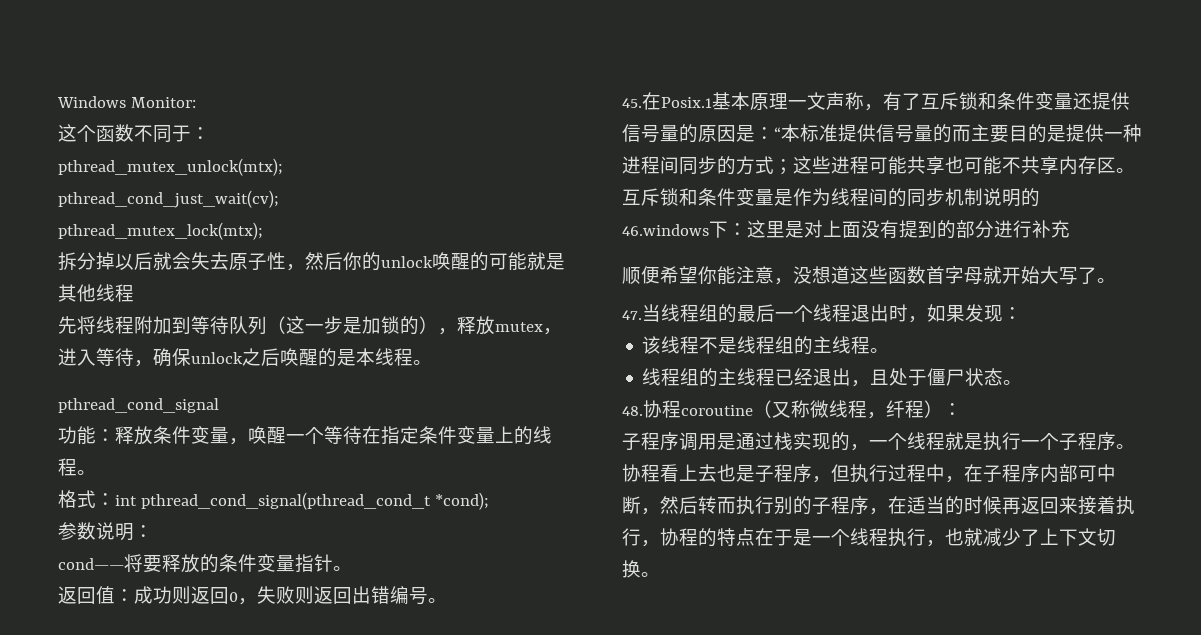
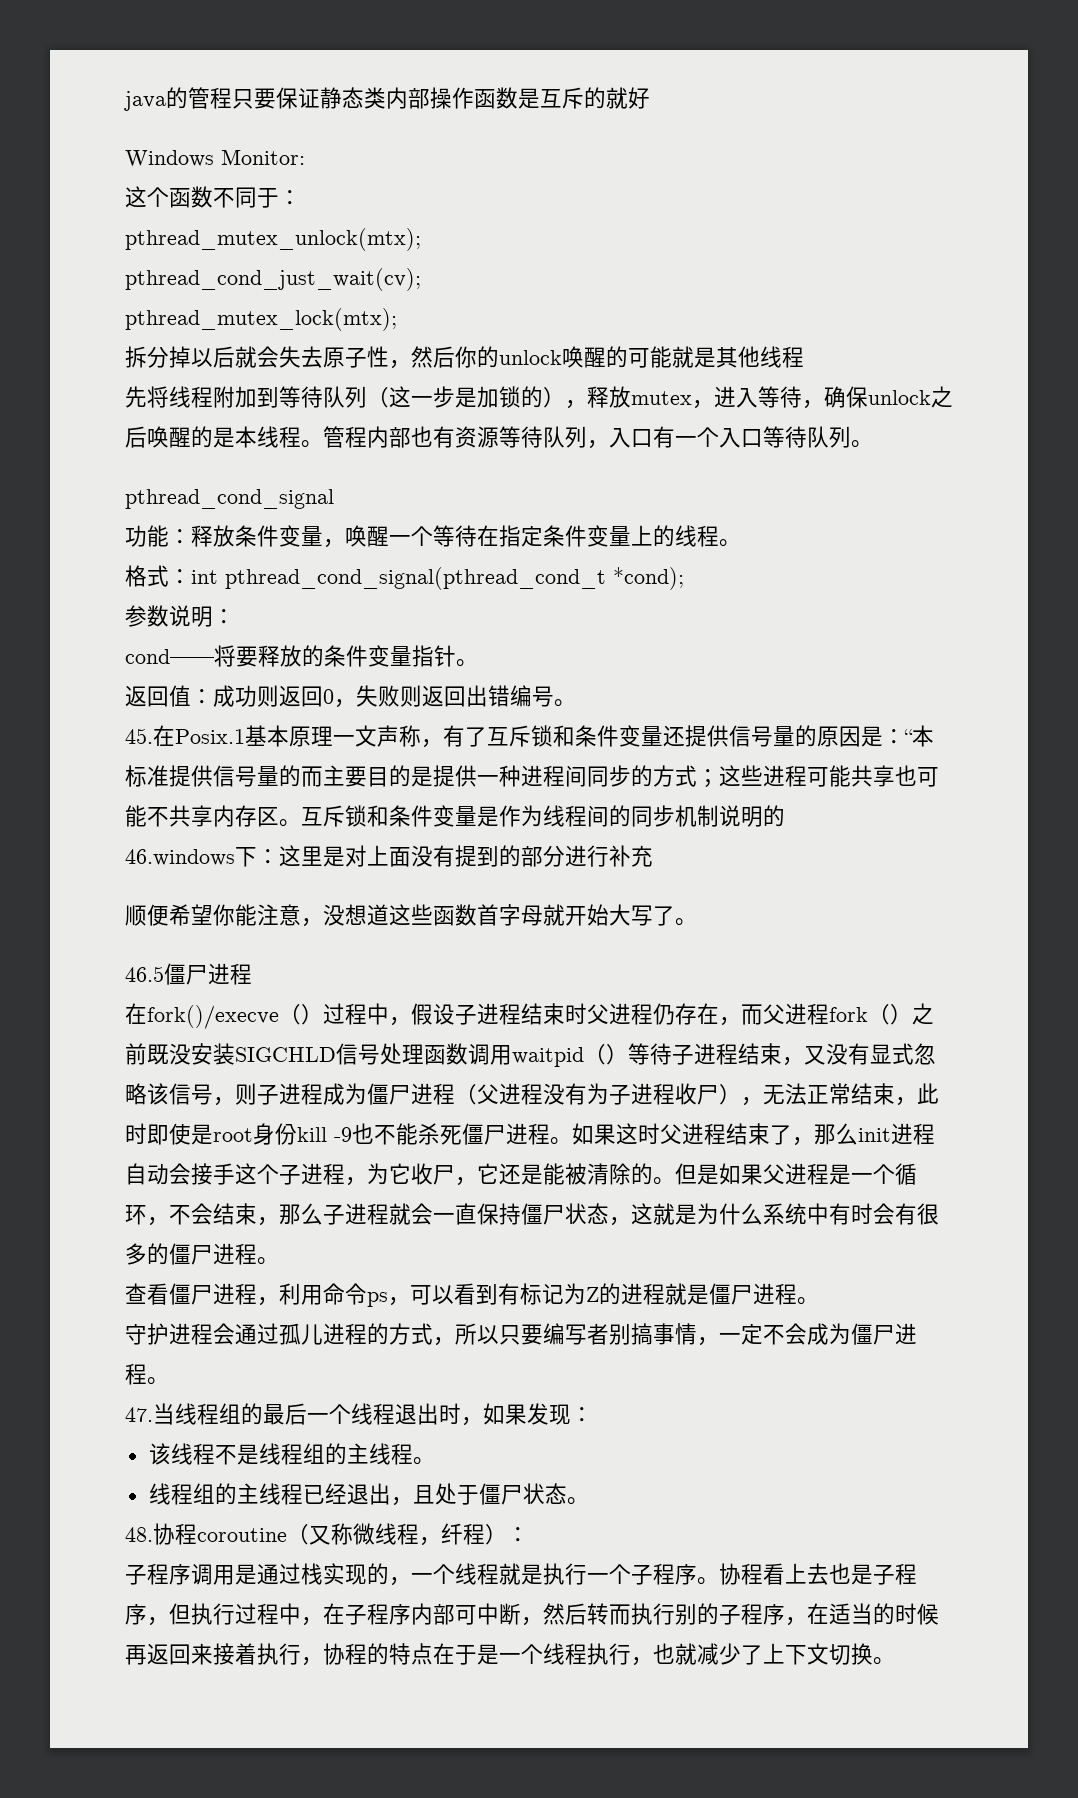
+ java的管程只要保证静态类内部操作函数是互斥的就好
+ 管程内部也有资源等待队列，入口有一个入口等待队列。
+ 46.5僵尸进程
+ 在fork()/execve（）过程中，假设子进程结束时父进程仍存在，而父进程fork（）之前既没安装SIGCHLD信号处理函数调用waitpid（）等待子进程结束，又没有显式忽略该信号，则子进程成为僵尸进程（父进程没有为子进程收尸），无法正常结束，此时即使是root身份kill -9也不能杀死僵尸进程。如果这时父进程结束了，那么init进程自动会接手这个子进程，为它收尸，它还是能被清除的。但是如果父进程是一个循环，不会结束，那么子进程就会一直保持僵尸状态，这就是为什么系统中有时会有很多的僵尸进程。
+ 查看僵尸进程，利用命令ps，可以看到有标记为Z的进程就是僵尸进程。
+ 守护进程会通过孤儿进程的方式，所以只要编写者别搞事情，一定不会成为僵尸进程。

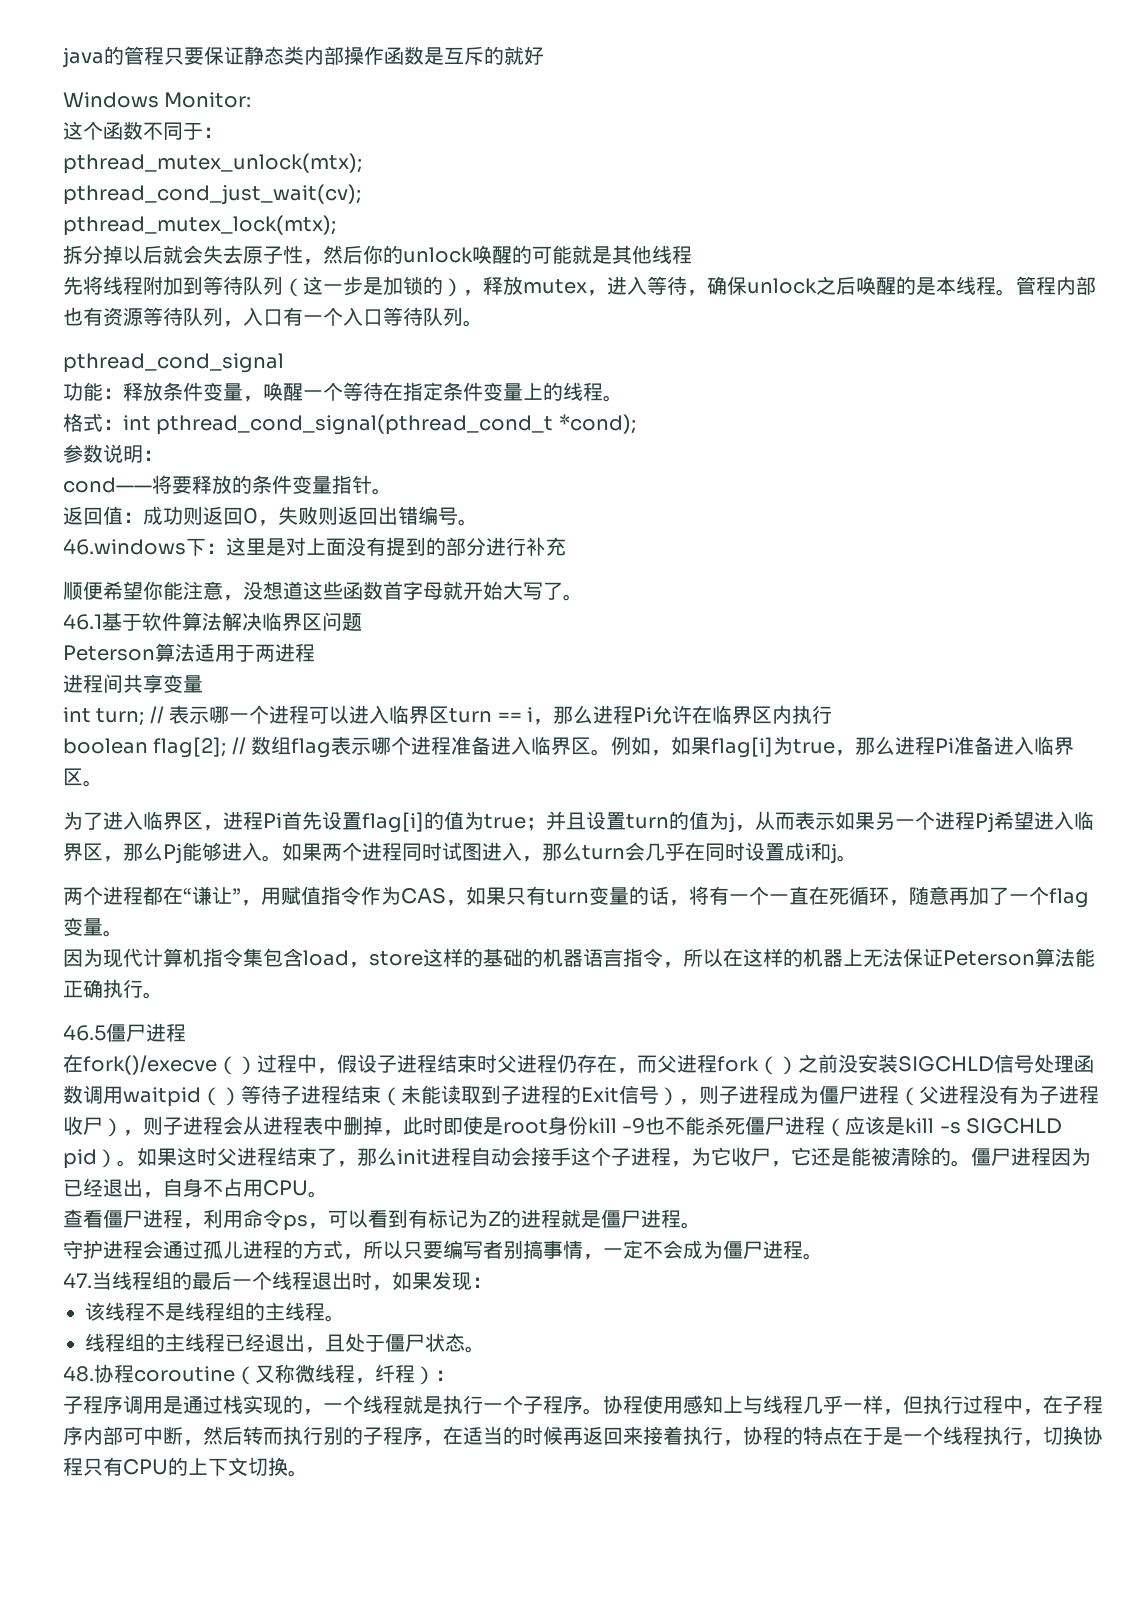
- 45.在Posix.1基本原理一文声称，有了互斥锁和条件变量还提供信号量的原因是：“本标准提供信号量的而主要目的是提供一种进程间同步的方式；这些进程可能共享也可能不共享内存区。互斥锁和条件变量是作为线程间的同步机制说明的
+ 46.1基于软件算法解决临界区问题
+ Peterson算法适用于两进程
+ 进程间共享变量
+ int turn; // 表示哪一个进程可以进入临界区turn == i，那么进程Pi允许在临界区内执行
+ boolean flag[2]; // 数组flag表示哪个进程准备进入临界区。例如，如果flag[i]为true，那么进程Pi准备进入临界区。
+ 为了进入临界区，进程Pi首先设置flag[i]的值为true；并且设置turn的值为j，从而表示如果另一个进程Pj希望进入临界区，那么Pj能够进入。如果两个进程同时试图进入，那么turn会几乎在同时设置成i和j。
+ 两个进程都在“谦让”，用赋值指令作为CAS，如果只有turn变量的话，将有一个一直在死循环，随意再加了一个flag变量。
+ 因为现代计算机指令集包含load，store这样的基础的机器语言指令，所以在这样的机器上无法保证Peterson算法能正确执行。
- 在fork()/execve（）过程中，假设子进程结束时父进程仍存在，而父进程fork（）之前既没安装SIGCHLD信号处理函数调用waitpid（）等待子进程结束，又没有显式忽略该信号，则子进程成为僵尸进程（父进程没有为子进程收尸），无法正常结束，此时即使是root身份kill -9也不能杀死僵尸进程。
+ 在fork()/execve（）过程中，假设子进程结束时父进程仍存在，而父进程fork（）之前没安装SIGCHLD信号处理函数调用waitpid（）等待子进程结束（未能读取到子进程的Exit信号），则子进程成为僵尸进程（父进程没有为子进程收尸），则子进程会从进程表中删掉，此时即使是root身份kill -9也不能杀死僵尸进程（应该是kill -s SIGCHLD pid）。
- 但是如果父进程是一个循环，不会结束，那么子进程就会一直保持僵尸状态，这就是为什么系统中有时会有很多的僵尸进程。
+ 僵尸进程因为已经退出，自身不占用CPU。
- 协程看上去也是子程序，但执行过程中，在子程序内部可中断，然后转而执行别的子程序，在适当的时候再返回来接着执行，协程的特点在于是一个线程执行，也就减少了上下文切换。
+ 协程使用感知上与线程几乎一样，但执行过程中，在子程序内部可中断，然后转而执行别的子程序，在适当的时候再返回来接着执行，协程的特点在于是一个线程执行，切换协程只有CPU的上下文切换。

